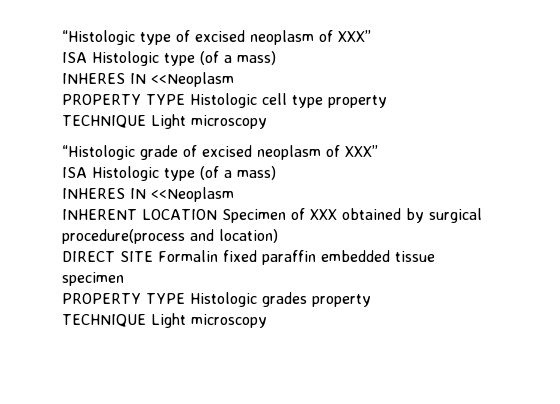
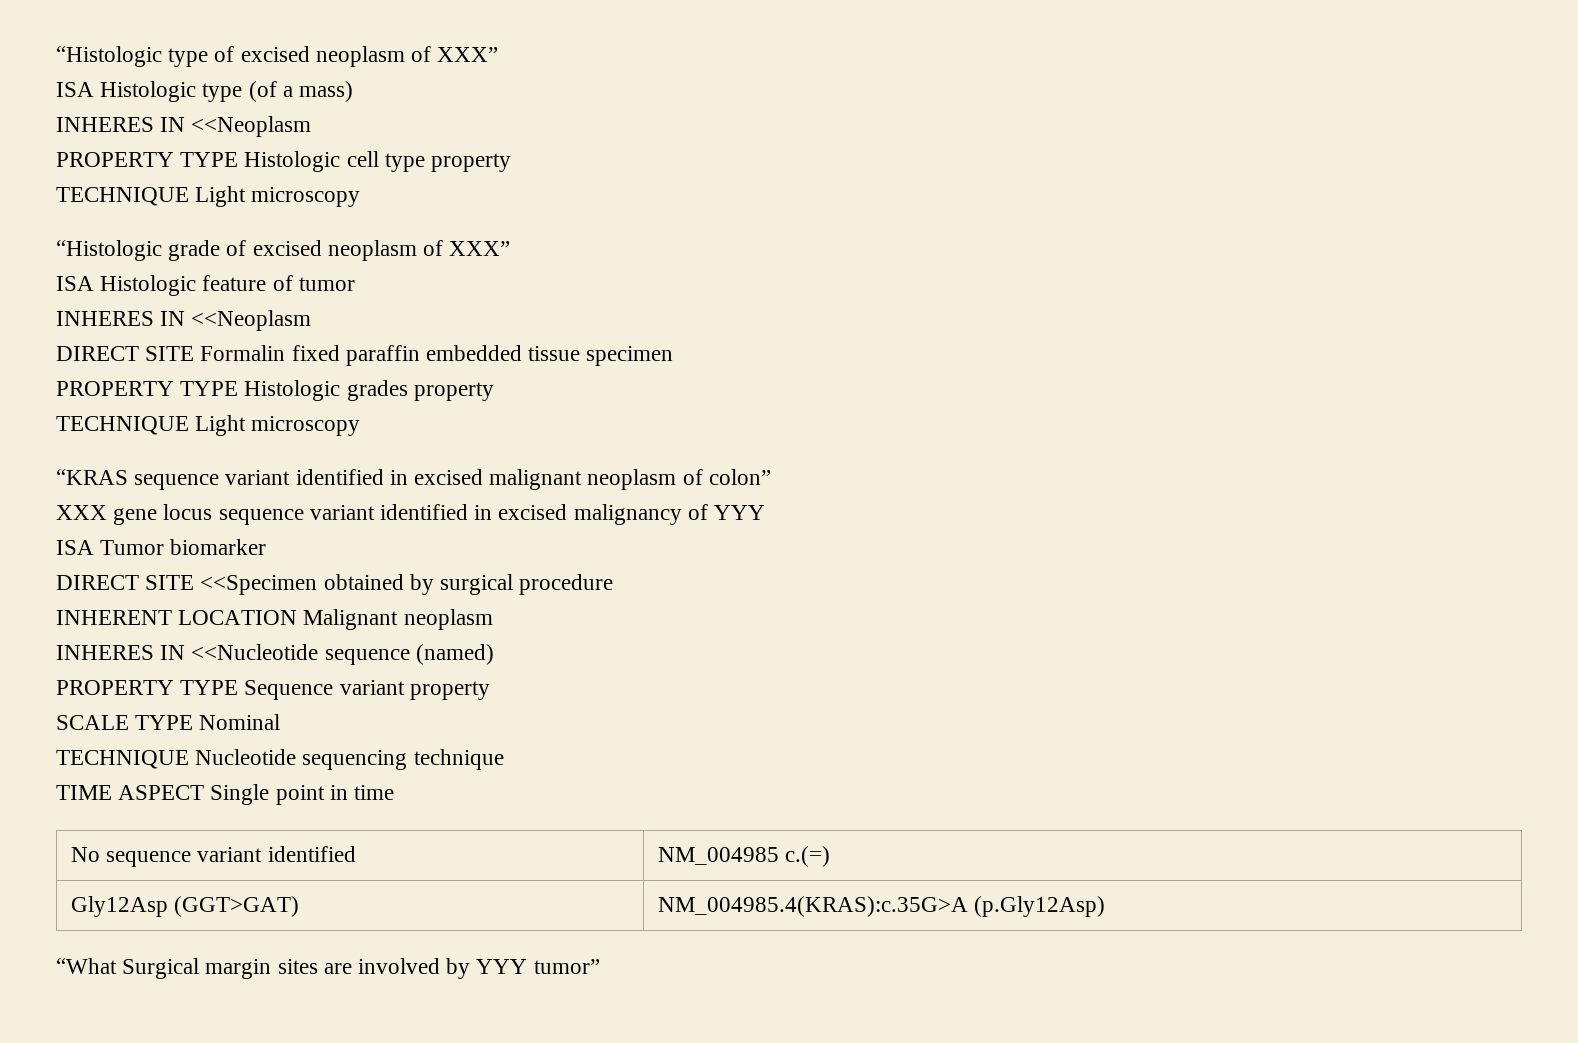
  “Histologic grade of excised neoplasm of XXX”
- ISA Histologic type (of a mass)
+ ISA Histologic feature of tumor
  INHERES IN <<Neoplasm
- INHERENT LOCATION Specimen of XXX obtained by surgical procedure(process and location)
+ “KRAS sequence variant identified in excised malignant neoplasm of colon”
+ XXX gene locus sequence variant identified in excised malignancy of YYY
+ ISA Tumor biomarker
+ DIRECT SITE <<Specimen obtained by surgical procedure
+ INHERENT LOCATION Malignant neoplasm
+ INHERES IN <<Nucleotide sequence (named)
+ PROPERTY TYPE Sequence variant property
+ SCALE TYPE Nominal
+ TECHNIQUE Nucleotide sequencing technique
+ TIME ASPECT Single point in time
+ No sequence variant identified | NM_004985 c.(=)
+ Gly12Asp (GGT>GAT) | NM_004985.4(KRAS):c.35G>A (p.Gly12Asp)
+ “What Surgical margin sites are involved by YYY tumor”

